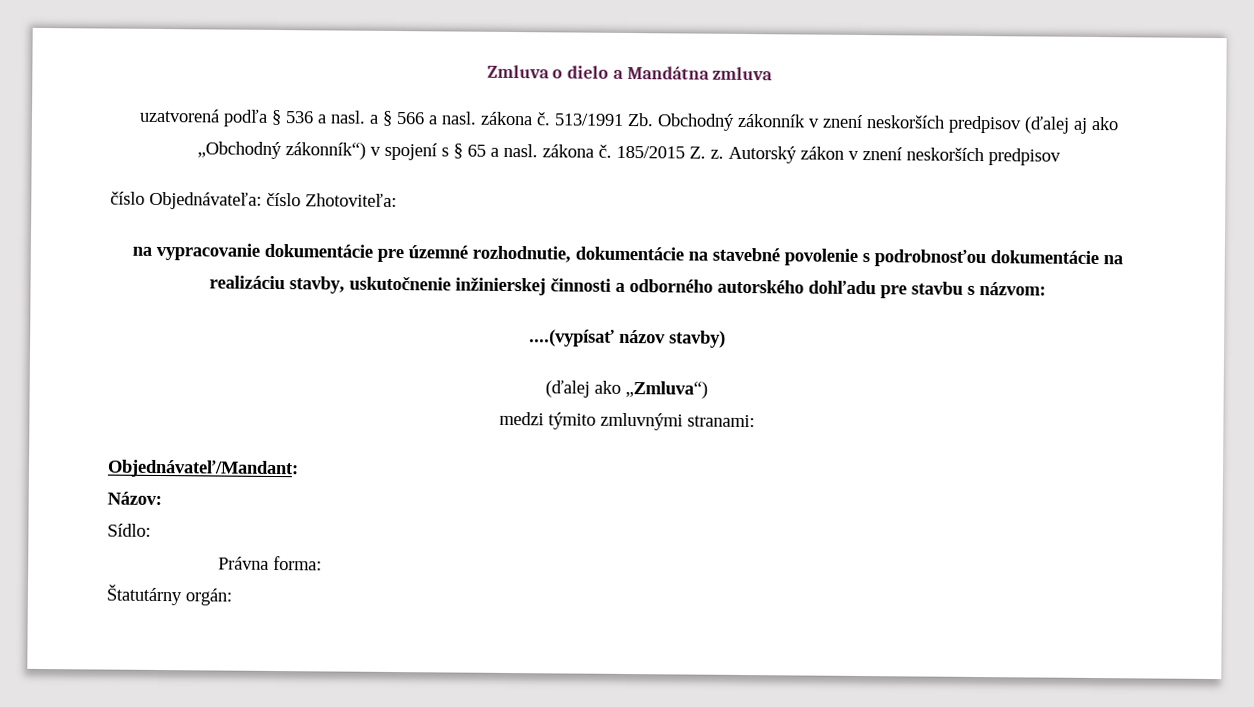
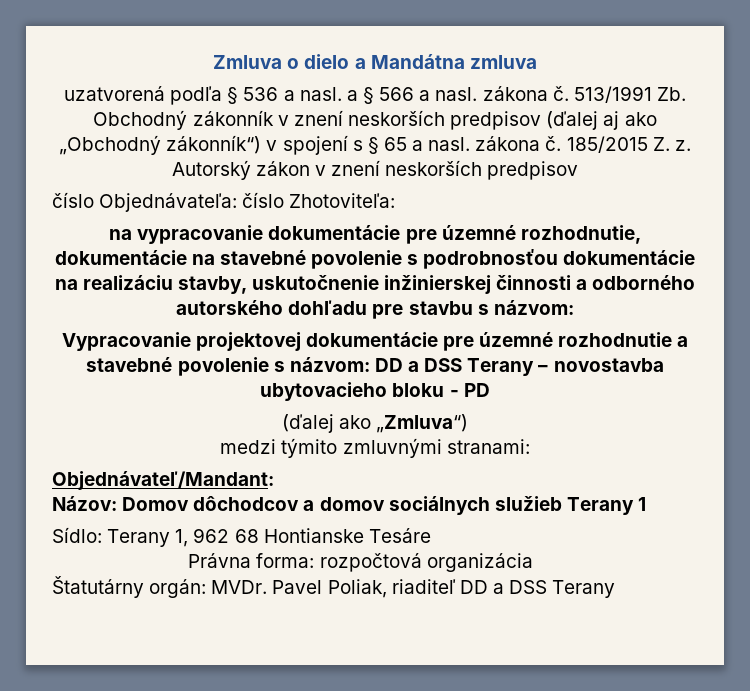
- ....(vypísať názov stavby)
+ Vypracovanie projektovej dokumentácie pre územné rozhodnutie a stavebné povolenie s názvom: DD a DSS Terany – novostavba ubytovacieho bloku - PD
- Názov:
- Sídlo:
+ Názov: Domov dôchodcov a domov sociálnych služieb Terany 1
+ Sídlo: Terany 1, 962 68 Hontianske Tesáre
- Právna forma:
+ Právna forma: rozpočtová organizácia
- Štatutárny orgán:
+ Štatutárny orgán: MVDr. Pavel Poliak, riaditeľ DD a DSS Terany

